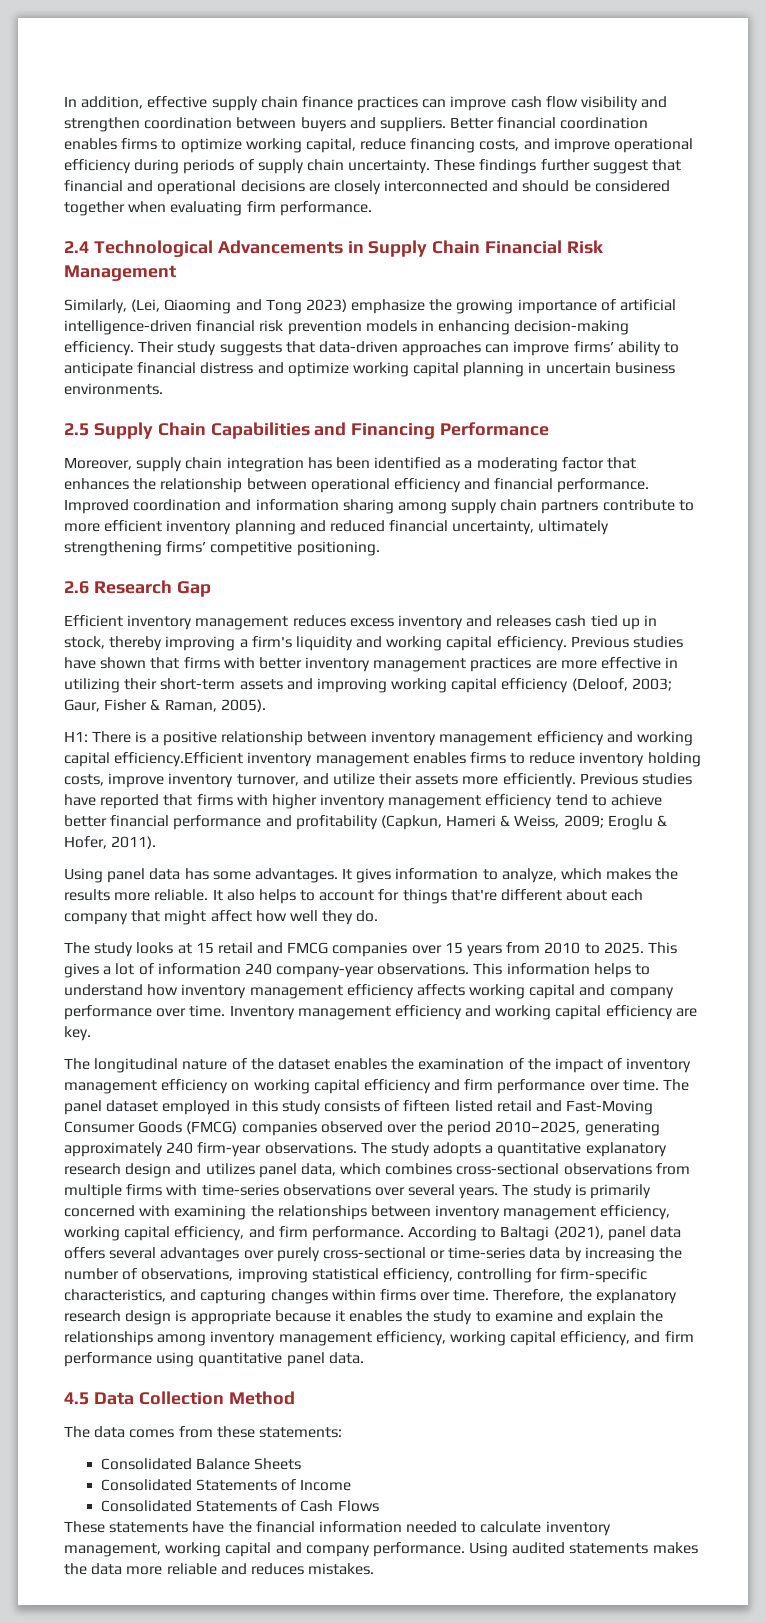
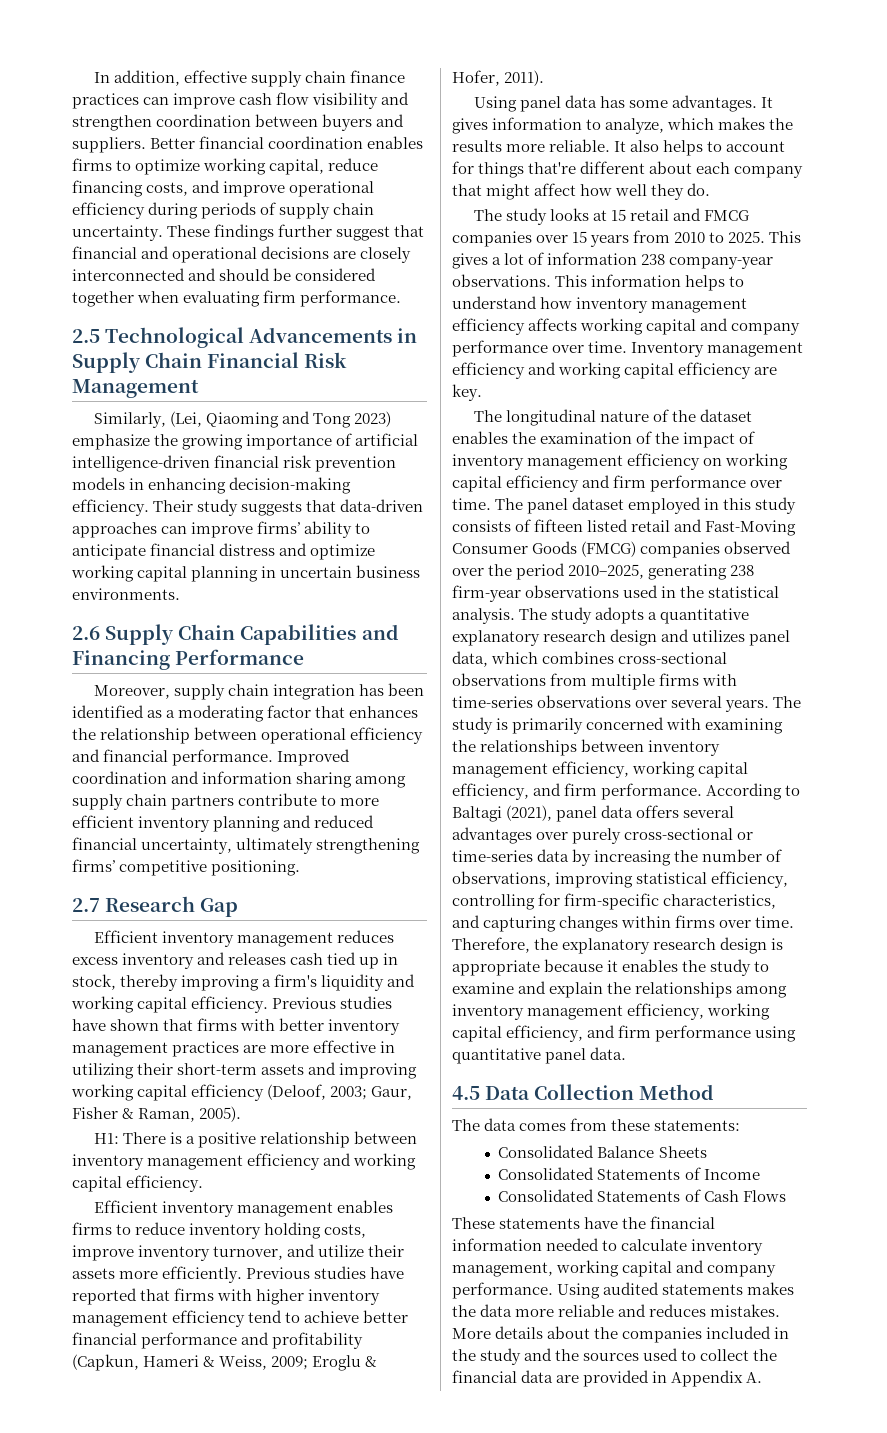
- 2.4 Technological Advancements in Supply Chain Financial Risk Management
+ 2.5 Technological Advancements in Supply Chain Financial Risk Management
- 2.5 Supply Chain Capabilities and Financing Performance
+ 2.6 Supply Chain Capabilities and Financing Performance
- 2.6 Research Gap
+ 2.7 Research Gap
- H1: There is a positive relationship between inventory management efficiency and working capital efficiency.Efficient inventory management enables firms to reduce inventory holding costs, improve inventory turnover, and utilize their assets more efficiently.
+ H1: There is a positive relationship between inventory management efficiency and working capital efficiency.
+ Efficient inventory management enables firms to reduce inventory holding costs, improve inventory turnover, and utilize their assets more efficiently.
- This gives a lot of information 240 company-year observations.
+ This gives a lot of information 238 company-year observations.
- The panel dataset employed in this study consists of fifteen listed retail and Fast-Moving Consumer Goods (FMCG) companies observed over the period 2010–2025, generating approximately 240 firm-year observations.
+ The panel dataset employed in this study consists of fifteen listed retail and Fast-Moving Consumer Goods (FMCG) companies observed over the period 2010–2025, generating 238 firm-year observations used in the statistical analysis.
+ More details about the companies included in the study and the sources used to collect the financial data are provided in Appendix A.

